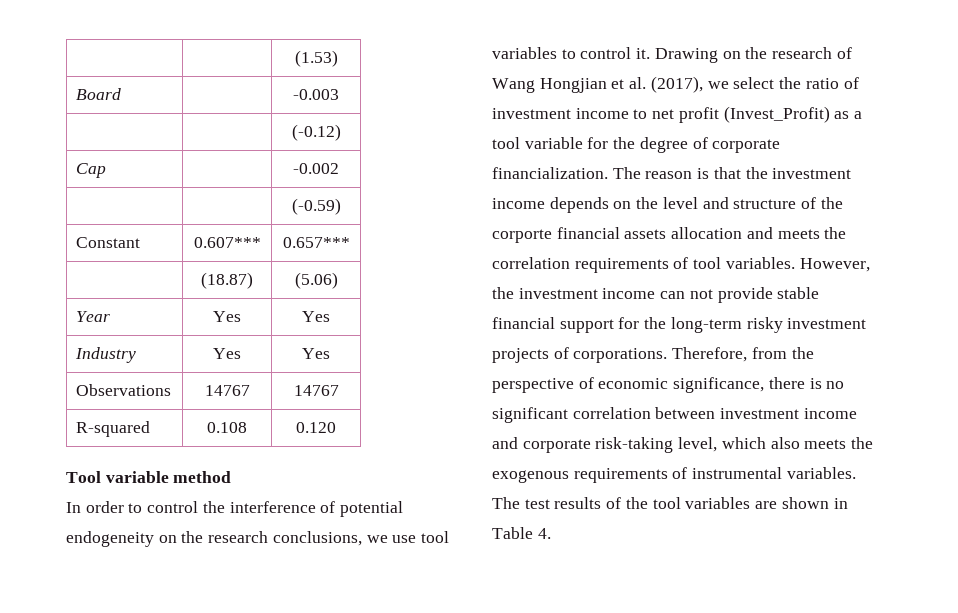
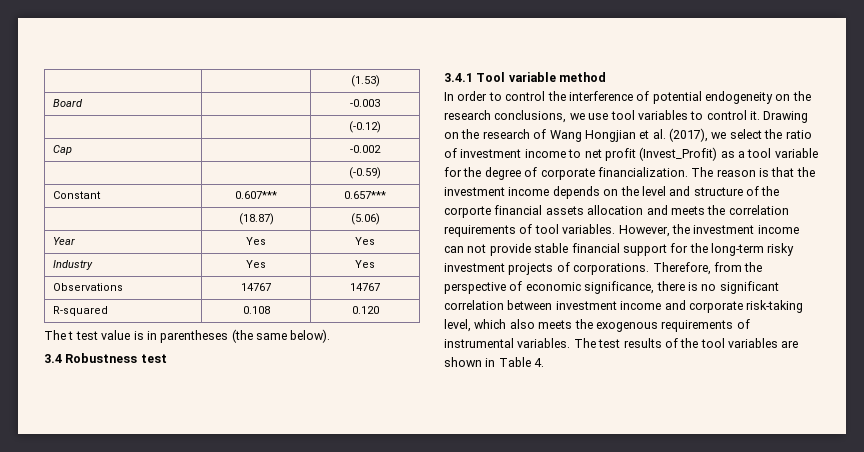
- Tool variable method
+ The t test value is in parentheses (the same below).
+ 3.4 Robustness test
+ 3.4.1 Tool variable method

